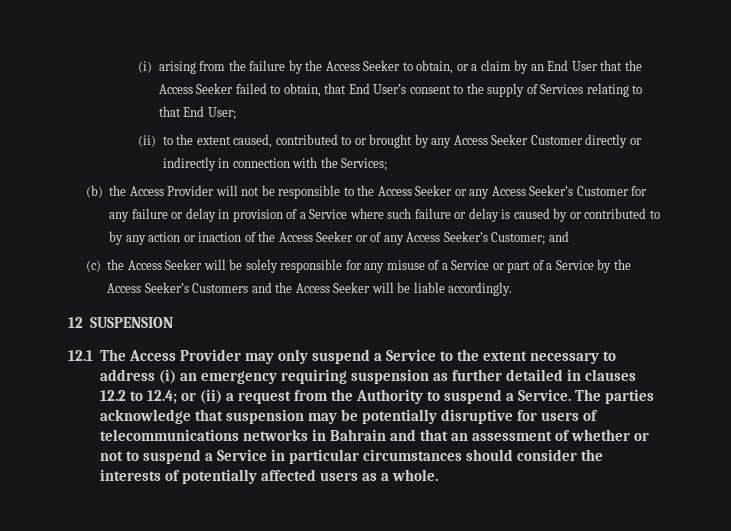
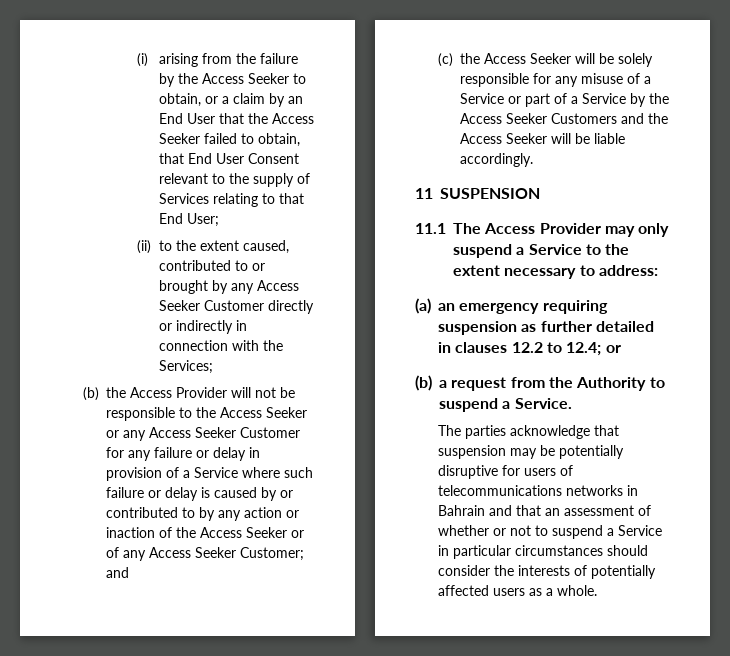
- (i) arising from the failure by the Access Seeker to obtain, or a claim by an End User that the Access Seeker failed to obtain, that End User’s consent to the supply of Services relating to that End User;
+ (i) arising from the failure by the Access Seeker to obtain, or a claim by an End User that the Access Seeker failed to obtain, that End User Consent relevant to the supply of Services relating to that End User;
- (b) the Access Provider will not be responsible to the Access Seeker or any Access Seeker’s Customer for any failure or delay in provision of a Service where such failure or delay is caused by or contributed to by any action or inaction of the Access Seeker or of any Access Seeker’s Customer; and
+ (b) the Access Provider will not be responsible to the Access Seeker or any Access Seeker Customer for any failure or delay in provision of a Service where such failure or delay is caused by or contributed to by any action or inaction of the Access Seeker or of any Access Seeker Customer; and
- (c) the Access Seeker will be solely responsible for any misuse of a Service or part of a Service by the Access Seeker’s Customers and the Access Seeker will be liable accordingly.
+ (c) the Access Seeker will be solely responsible for any misuse of a Service or part of a Service by the Access Seeker Customers and the Access Seeker will be liable accordingly.
- 12 SUSPENSION
+ 11 SUSPENSION
- 12.1 The Access Provider may only suspend a Service to the extent necessary to address (i) an emergency requiring suspension as further detailed in clauses 12.2 to 12.4; or (ii) a request from the Authority to suspend a Service. The parties acknowledge that suspension may be potentially disruptive for users of telecommunications networks in Bahrain and that an assessment of whether or not to suspend a Service in particular circumstances should consider the interests of potentially affected users as a whole.
+ 11.1 The Access Provider may only suspend a Service to the extent necessary to address:
+ (a) an emergency requiring suspension as further detailed in clauses 12.2 to 12.4; or
+ (b) a request from the Authority to suspend a Service.
+ The parties acknowledge that suspension may be potentially disruptive for users of telecommunications networks in Bahrain and that an assessment of whether or not to suspend a Service in particular circumstances should consider the interests of potentially affected users as a whole.

